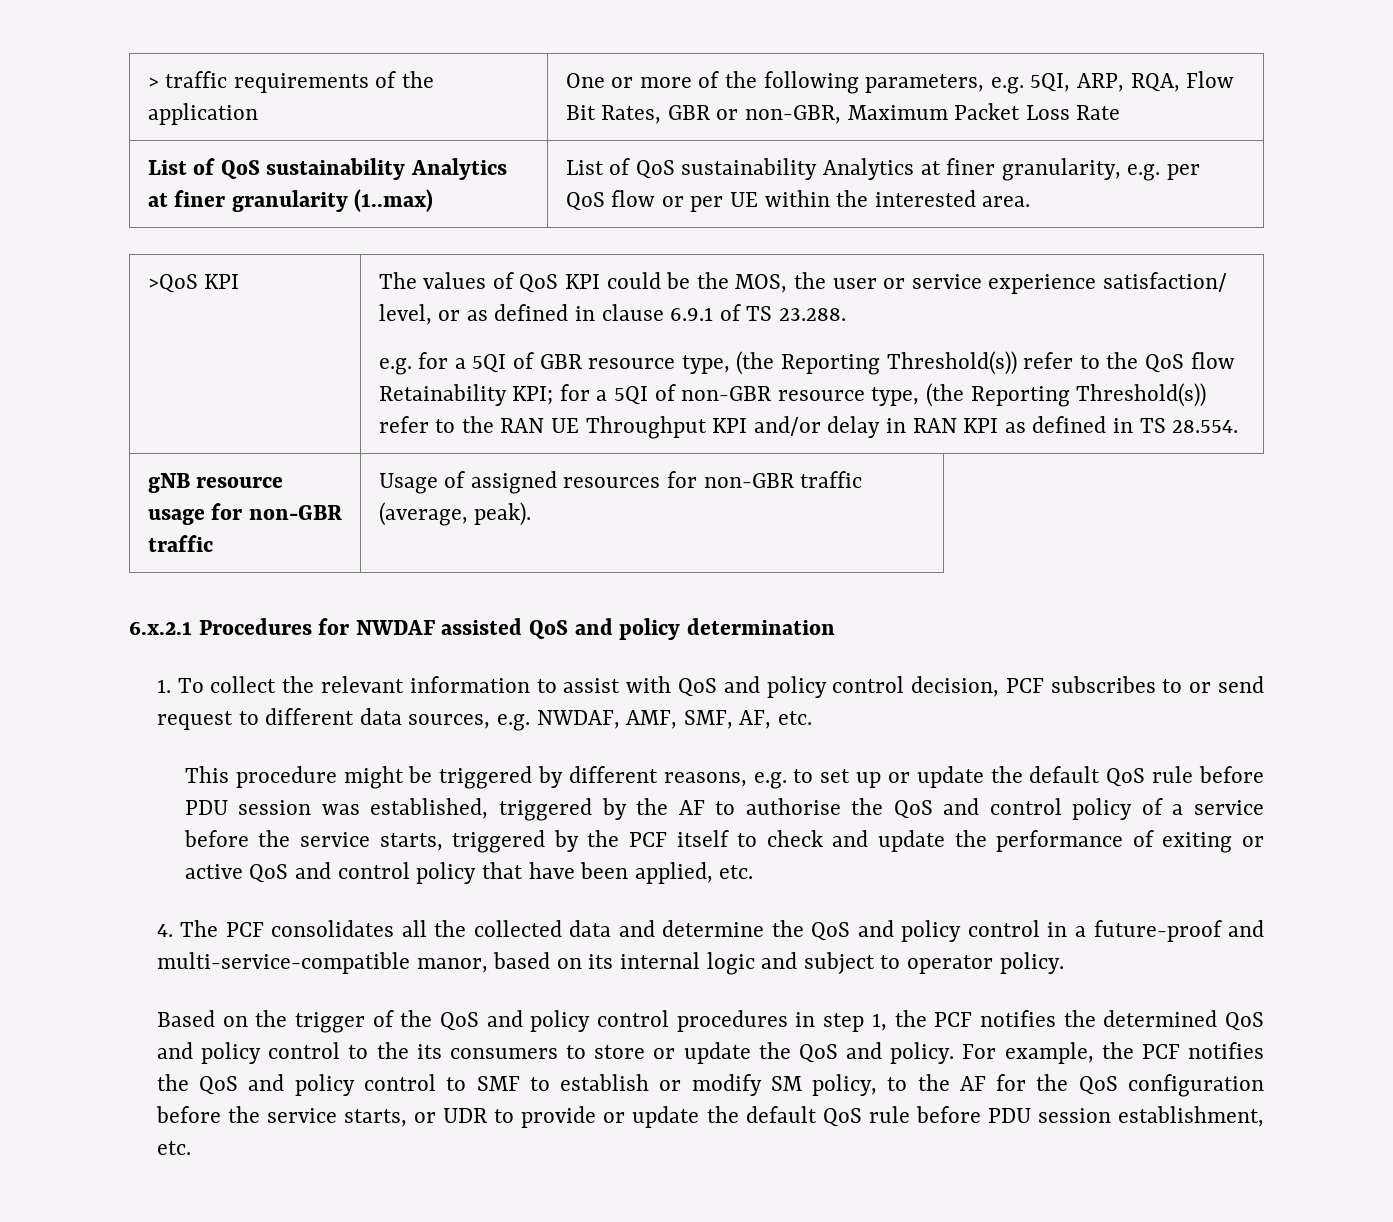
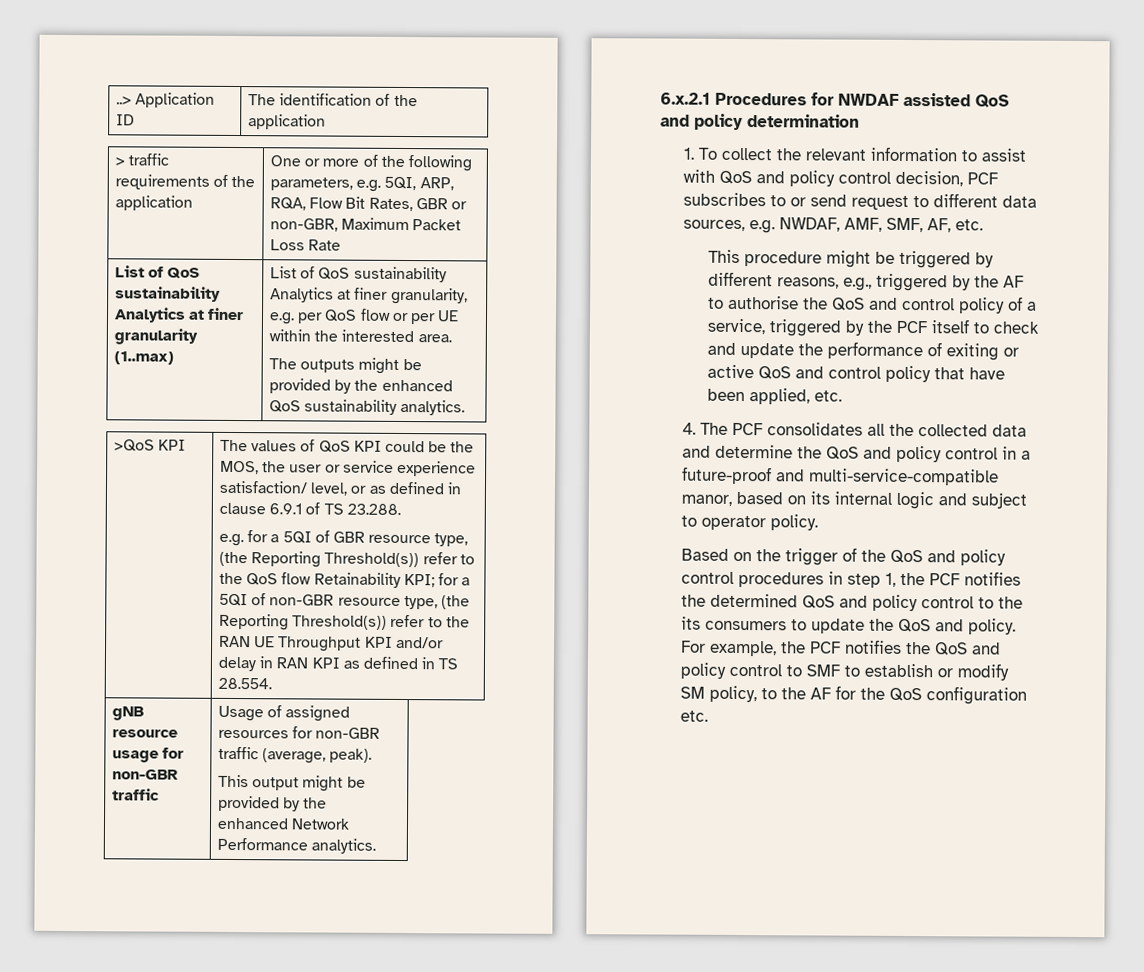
+ ..> Application ID | The identification of the application
  List of QoS sustainability Analytics at finer granularity (1..max) | List of QoS sustainability Analytics at finer granularity, e.g. per QoS flow or per UE within the interested area.
+ The outputs might be provided by the enhanced QoS sustainability analytics.
  gNB resource usage for non-GBR traffic | Usage of assigned resources for non-GBR traffic (average, peak).
+ This output might be provided by the enhanced Network Performance analytics.
- This procedure might be triggered by different reasons, e.g. to set up or update the default QoS rule before PDU session was established, triggered by the AF to authorise the QoS and control policy of a service before the service starts, triggered by the PCF itself to check and update the performance of exiting or active QoS and control policy that have been applied, etc.
+ This procedure might be triggered by different reasons, e.g., triggered by the AF to authorise the QoS and control policy of a service, triggered by the PCF itself to check and update the performance of exiting or active QoS and control policy that have been applied, etc.
- Based on the trigger of the QoS and policy control procedures in step 1, the PCF notifies the determined QoS and policy control to the its consumers to store or update the QoS and policy.
+ Based on the trigger of the QoS and policy control procedures in step 1, the PCF notifies the determined QoS and policy control to the its consumers to update the QoS and policy.
- For example, the PCF notifies the QoS and policy control to SMF to establish or modify SM policy, to the AF for the QoS configuration before the service starts, or UDR to provide or update the default QoS rule before PDU session establishment, etc.
+ For example, the PCF notifies the QoS and policy control to SMF to establish or modify SM policy, to the AF for the QoS configuration etc.

